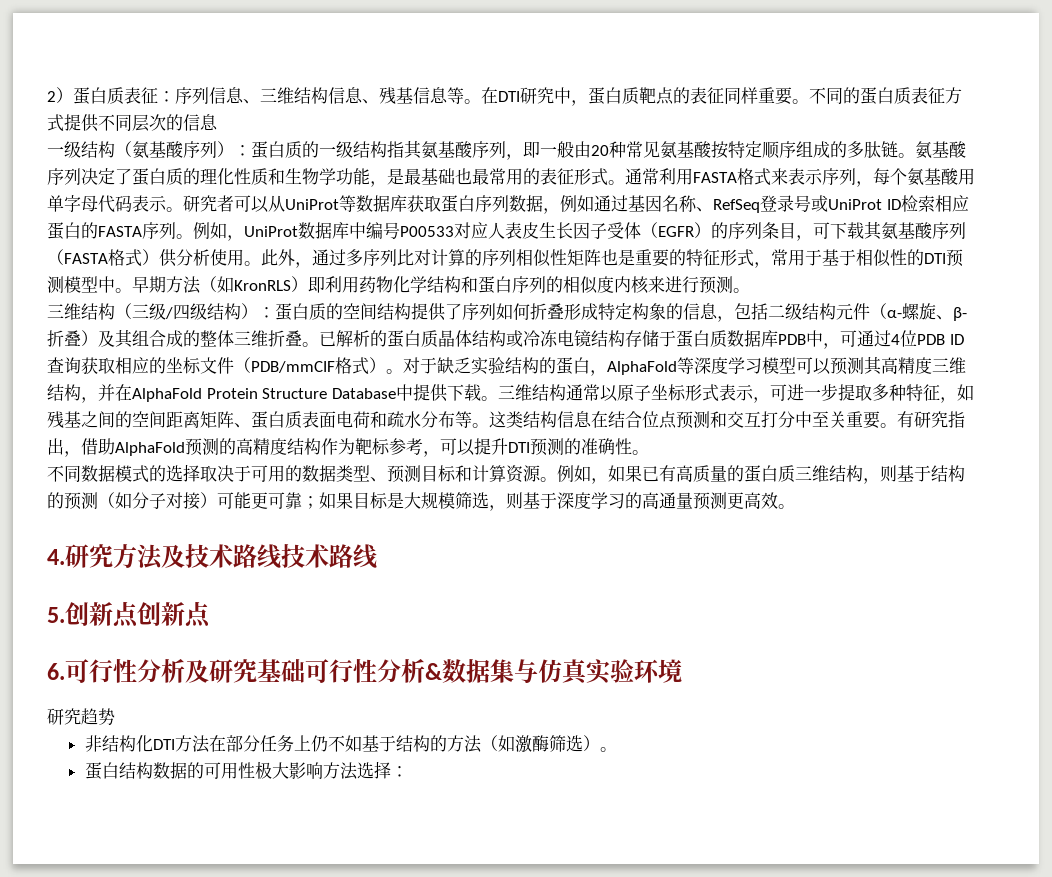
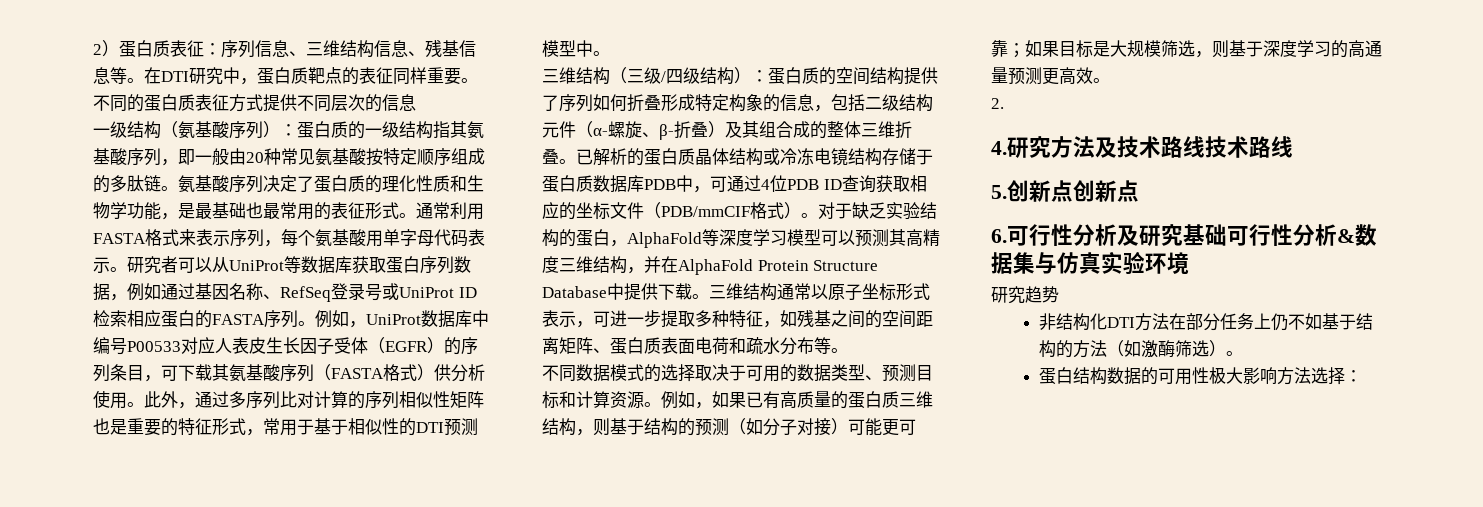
- 早期方法（如KronRLS）即利用药物化学结构和蛋白序列的相似度内核来进行预测。
- 这类结构信息在结合位点预测和交互打分中至关重要。有研究指出，借助AlphaFold预测的高精度结构作为靶标参考，可以提升DTI预测的准确性。
+ 2.

